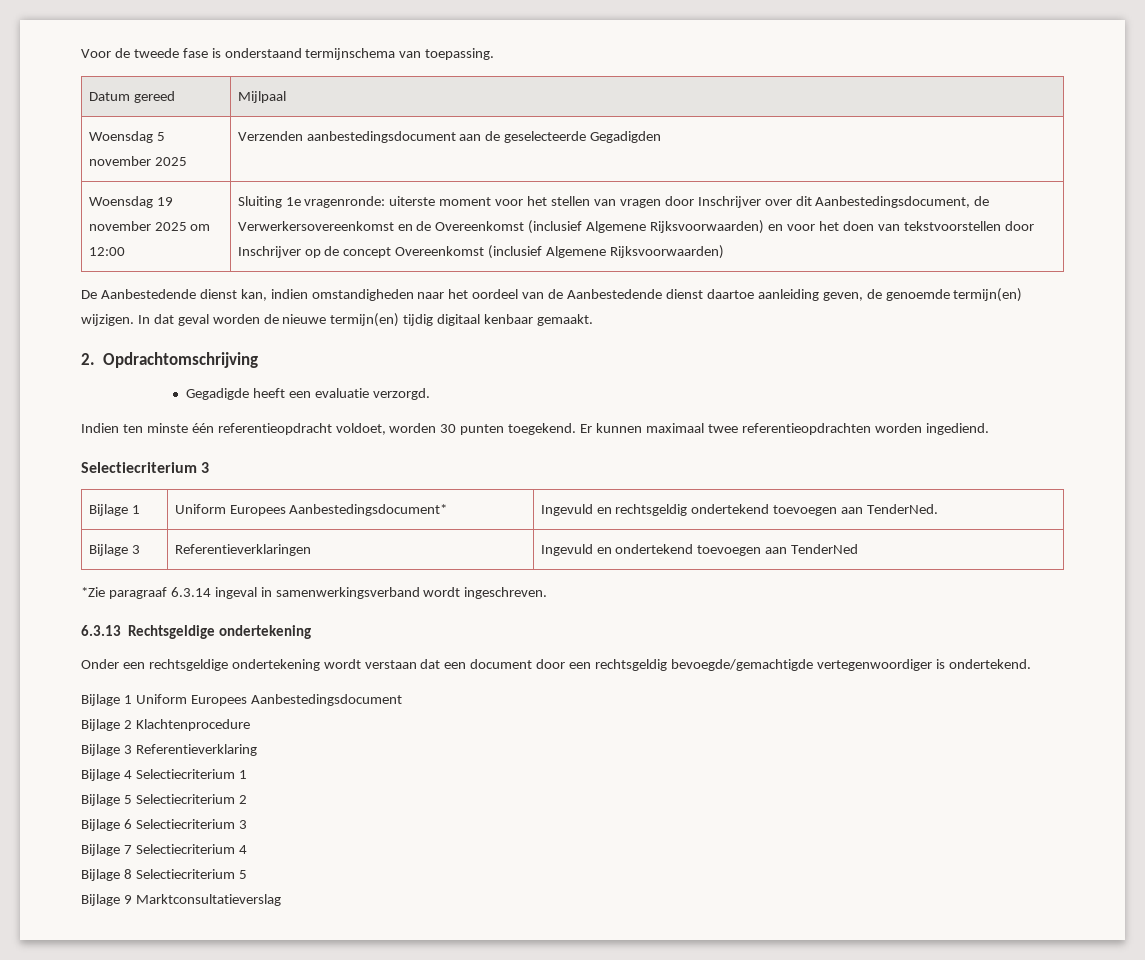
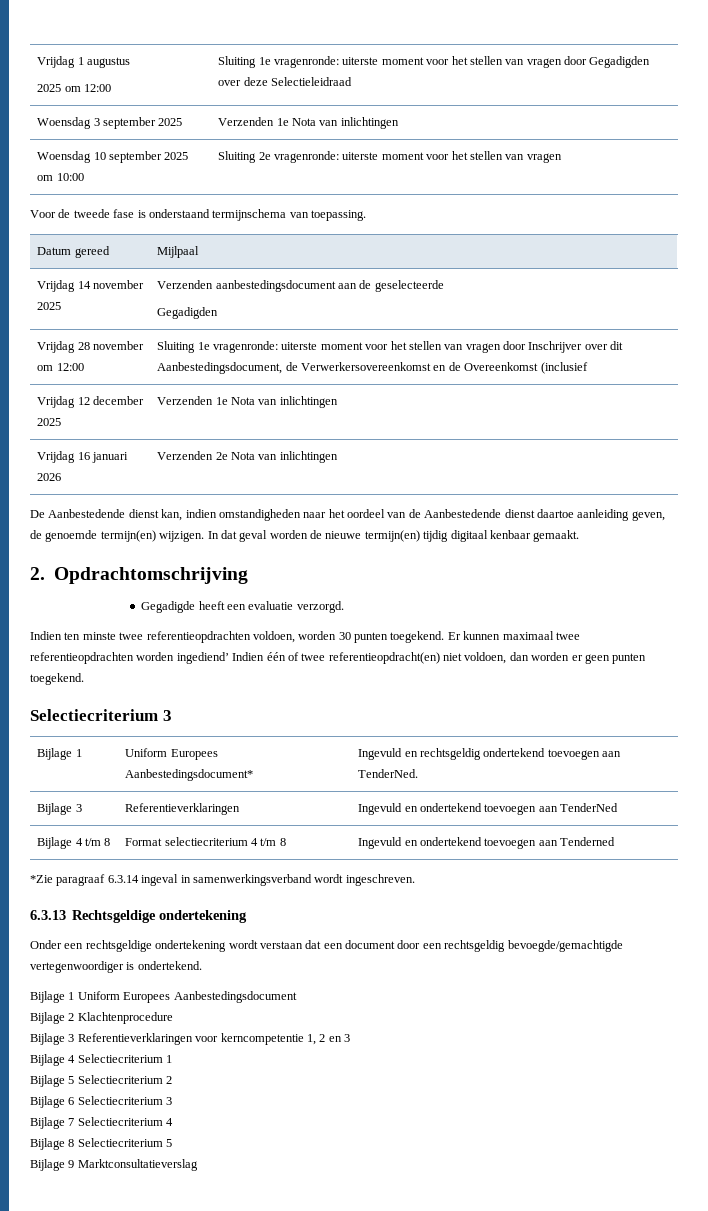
+ Vrijdag 1 augustus
+ 2025 om 12:00 | Sluiting 1e vragenronde: uiterste moment voor het stellen van vragen door Gegadigden over deze Selectieleidraad
+ Woensdag 3 september 2025 | Verzenden 1e Nota van inlichtingen
+ Woensdag 10 september 2025 om 10:00 | Sluiting 2e vragenronde: uiterste moment voor het stellen van vragen
- Woensdag 5 november 2025 | Verzenden aanbestedingsdocument aan de geselecteerde Gegadigden
+ Vrijdag 14 november 2025 | Verzenden aanbestedingsdocument aan de geselecteerde
+ Gegadigden
- Woensdag 19 november 2025 om 12:00
+ Vrijdag 28 november om 12:00
- Sluiting 1e vragenronde: uiterste moment voor het stellen van vragen door Inschrijver over dit Aanbestedingsdocument, de Verwerkersovereenkomst en de Overeenkomst (inclusief Algemene Rijksvoorwaarden) en voor het doen van tekstvoorstellen door Inschrijver op de concept Overeenkomst (inclusief Algemene Rijksvoorwaarden)
+ Sluiting 1e vragenronde: uiterste moment voor het stellen van vragen door Inschrijver over dit Aanbestedingsdocument, de Verwerkersovereenkomst en de Overeenkomst (inclusief
+ Vrijdag 12 december 2025 | Verzenden 1e Nota van inlichtingen
+ Vrijdag 16 januari 2026 | Verzenden 2e Nota van inlichtingen
- Indien ten minste één referentieopdracht voldoet, worden 30 punten toegekend.
+ Indien ten minste twee referentieopdrachten voldoen, worden 30 punten toegekend.
- Er kunnen maximaal twee referentieopdrachten worden ingediend.
+ Er kunnen maximaal twee referentieopdrachten worden ingediend’ Indien één of twee referentieopdracht(en) niet voldoen, dan worden er geen punten toegekend.
+ Bijlage 4 t/m 8 | Format selectiecriterium 4 t/m 8 | Ingevuld en ondertekend toevoegen aan Tenderned
- Bijlage 3 Referentieverklaring
+ Bijlage 3 Referentieverklaringen voor kerncompetentie 1, 2 en 3

